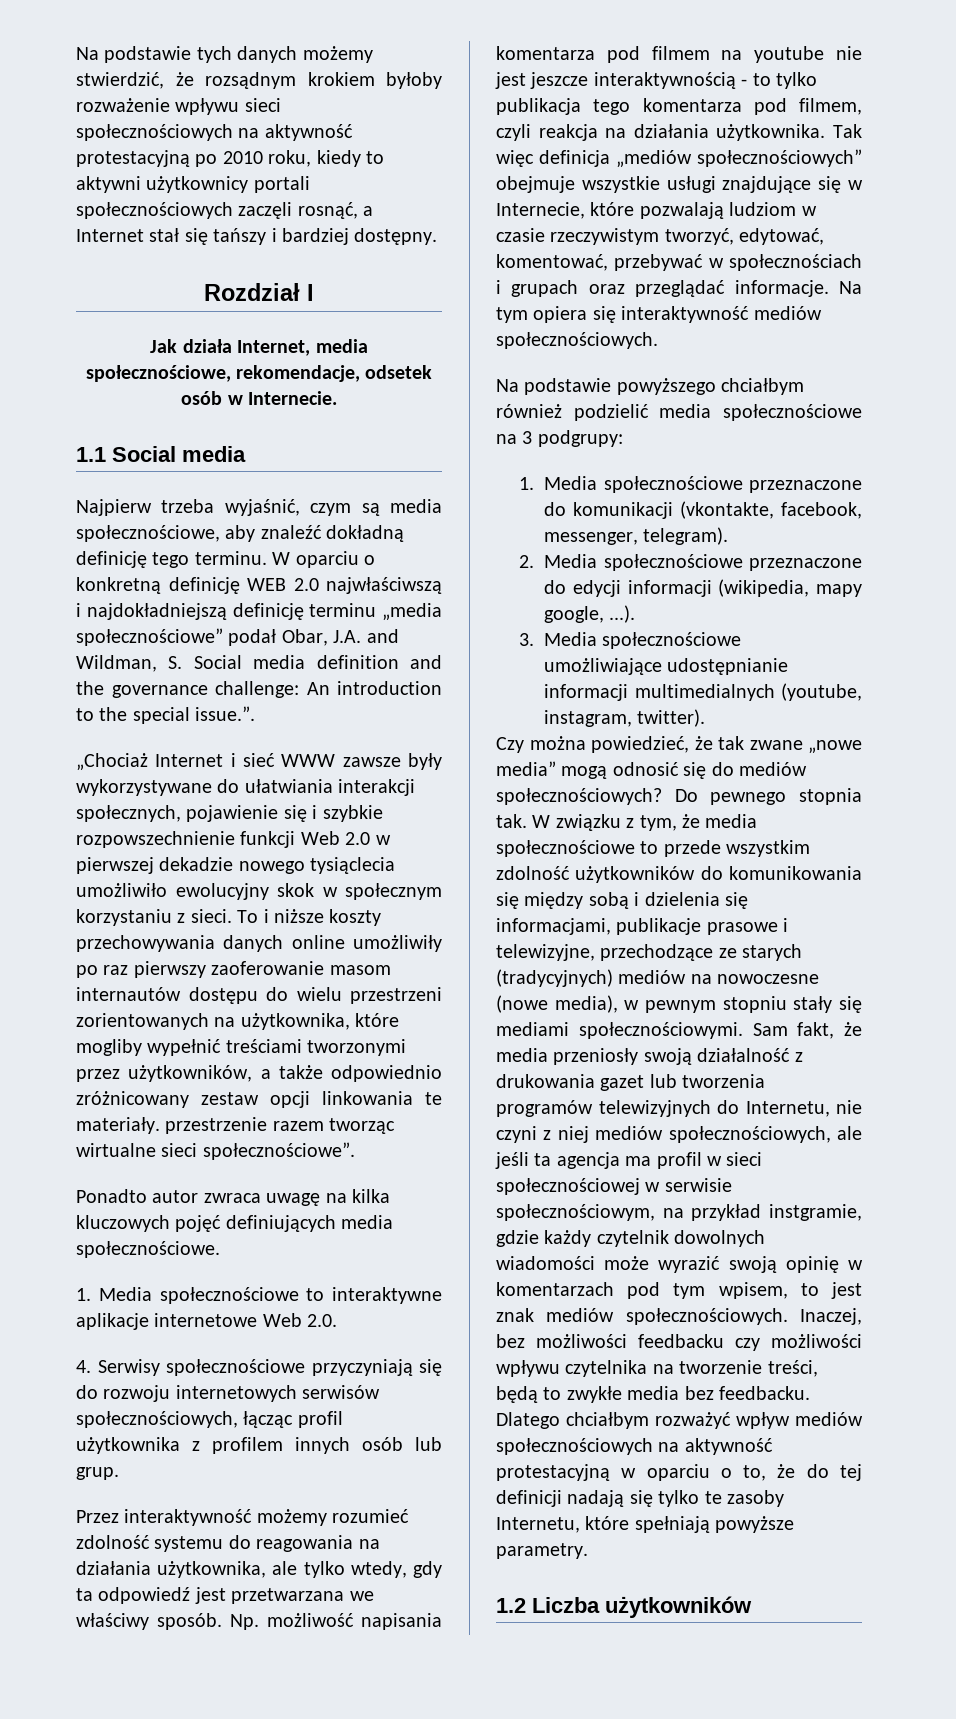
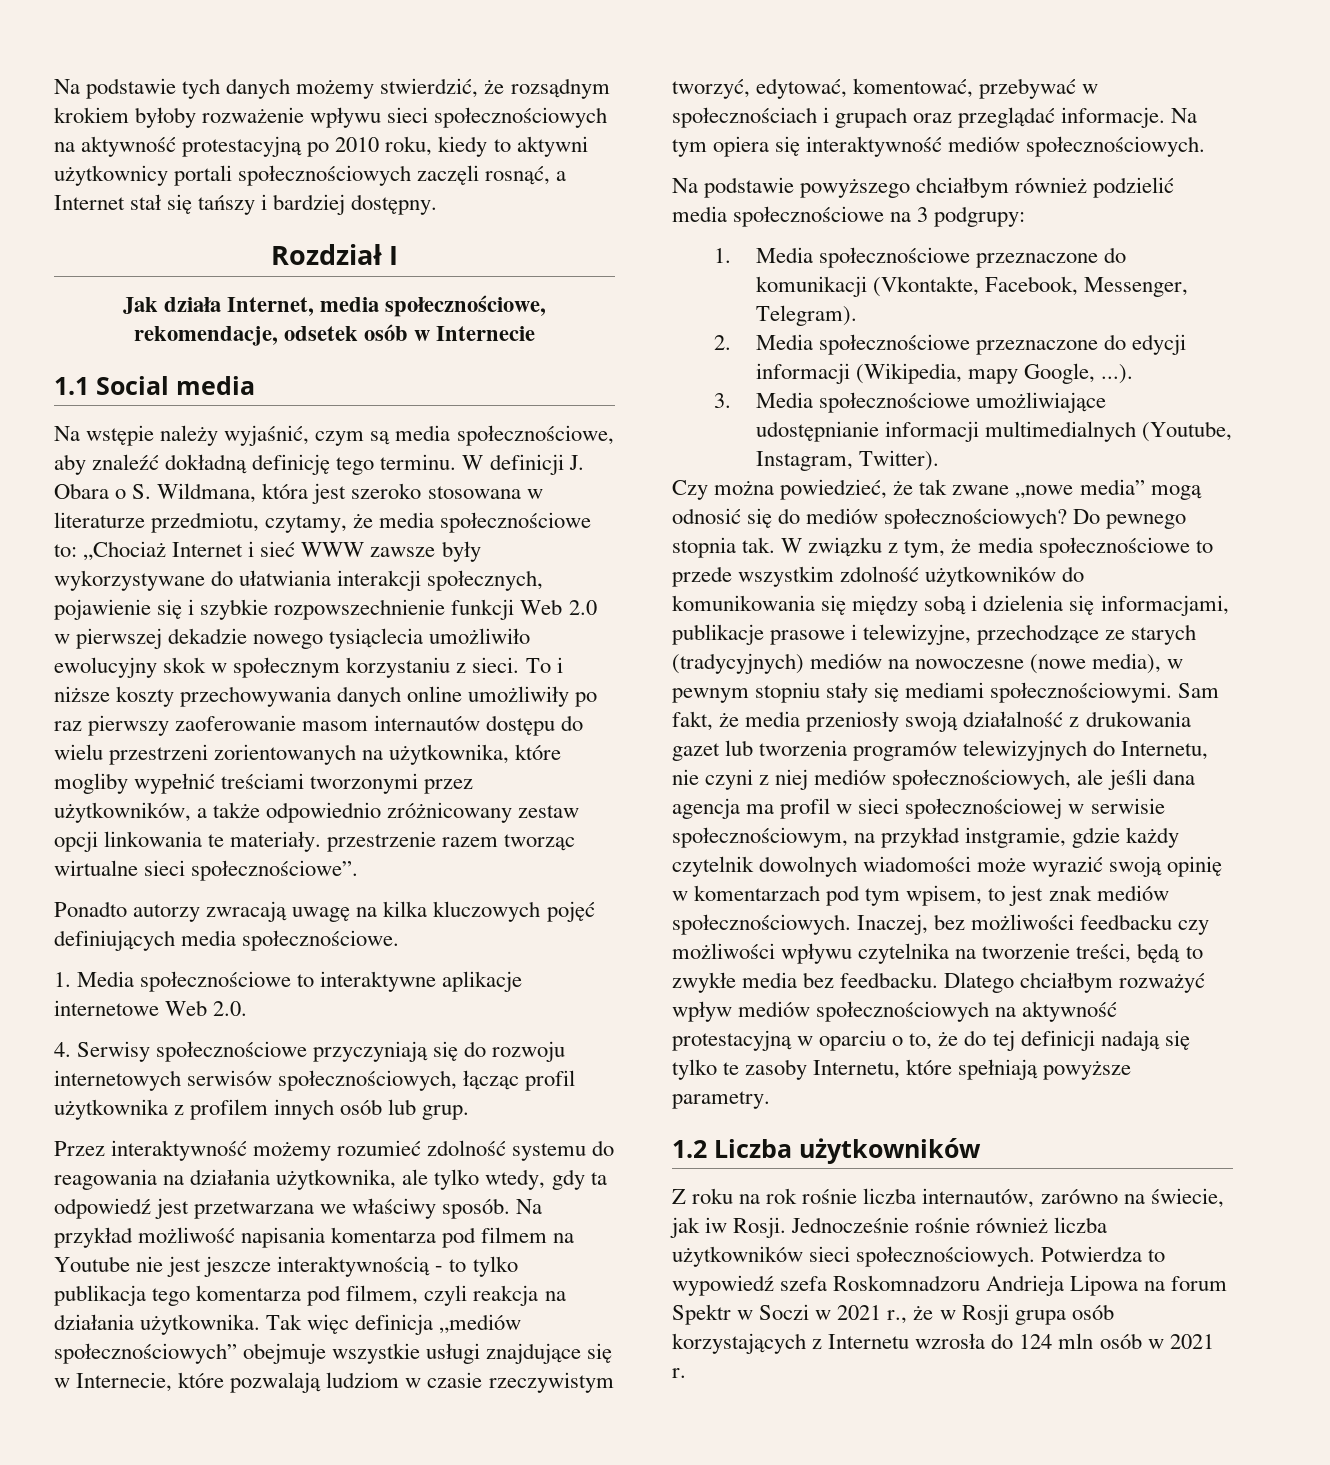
- Jak działa Internet, media społecznościowe, rekomendacje, odsetek osób w Internecie.
+ Jak działa Internet, media społecznościowe, rekomendacje, odsetek osób w Internecie
- Najpierw trzeba wyjaśnić, czym są media społecznościowe, aby znaleźć dokładną definicję tego terminu.
+ Na wstępie należy wyjaśnić, czym są media społecznościowe, aby znaleźć dokładną definicję tego terminu.
- W oparciu o konkretną definicję WEB 2.0 najwłaściwszą i najdokładniejszą definicję terminu „media społecznościowe” podał Obar, J.A. and Wildman, S. Social media definition and the governance challenge: An introduction to the special issue.”.
- „Chociaż Internet i sieć WWW zawsze były wykorzystywane do ułatwiania interakcji społecznych, pojawienie się i szybkie rozpowszechnienie funkcji Web 2.0 w pierwszej dekadzie nowego tysiąclecia umożliwiło ewolucyjny skok w społecznym korzystaniu z sieci.
+ W definicji J. Obara o S. Wildmana, która jest szeroko stosowana w literaturze przedmiotu, czytamy, że media społecznościowe to: „Chociaż Internet i sieć WWW zawsze były wykorzystywane do ułatwiania interakcji społecznych, pojawienie się i szybkie rozpowszechnienie funkcji Web 2.0 w pierwszej dekadzie nowego tysiąclecia umożliwiło ewolucyjny skok w społecznym korzystaniu z sieci.
- Ponadto autor zwraca uwagę na kilka kluczowych pojęć definiujących media społecznościowe.
+ Ponadto autorzy zwracają uwagę na kilka kluczowych pojęć definiujących media społecznościowe.
- Np. możliwość napisania komentarza pod filmem na youtube nie jest jeszcze interaktywnością - to tylko publikacja tego komentarza pod filmem, czyli reakcja na działania użytkownika.
+ Na przykład możliwość napisania komentarza pod filmem na Youtube nie jest jeszcze interaktywnością - to tylko publikacja tego komentarza pod filmem, czyli reakcja na działania użytkownika.
- 1. Media społecznościowe przeznaczone do komunikacji (vkontakte, facebook, messenger, telegram).
+ 1. Media społecznościowe przeznaczone do komunikacji (Vkontakte, Facebook, Messenger, Telegram).
- 2. Media społecznościowe przeznaczone do edycji informacji (wikipedia, mapy google, ...).
+ 2. Media społecznościowe przeznaczone do edycji informacji (Wikipedia, mapy Google, ...).
- 3. Media społecznościowe umożliwiające udostępnianie informacji multimedialnych (youtube, instagram, twitter).
+ 3. Media społecznościowe umożliwiające udostępnianie informacji multimedialnych (Youtube, Instagram, Twitter).
- Sam fakt, że media przeniosły swoją działalność z drukowania gazet lub tworzenia programów telewizyjnych do Internetu, nie czyni z niej mediów społecznościowych, ale jeśli ta agencja ma profil w sieci społecznościowej w serwisie społecznościowym, na przykład instgramie, gdzie każdy czytelnik dowolnych wiadomości może wyrazić swoją opinię w komentarzach pod tym wpisem, to jest znak mediów społecznościowych.
+ Sam fakt, że media przeniosły swoją działalność z drukowania gazet lub tworzenia programów telewizyjnych do Internetu, nie czyni z niej mediów społecznościowych, ale jeśli dana agencja ma profil w sieci społecznościowej w serwisie społecznościowym, na przykład instgramie, gdzie każdy czytelnik dowolnych wiadomości może wyrazić swoją opinię w komentarzach pod tym wpisem, to jest znak mediów społecznościowych.
+ Z roku na rok rośnie liczba internautów, zarówno na świecie, jak iw Rosji. Jednocześnie rośnie również liczba użytkowników sieci społecznościowych. Potwierdza to wypowiedź szefa Roskomnadzoru Andrieja Lipowa na forum Spektr w Soczi w 2021 r., że w Rosji grupa osób korzystających z Internetu wzrosła do 124 mln osób w 2021 r.

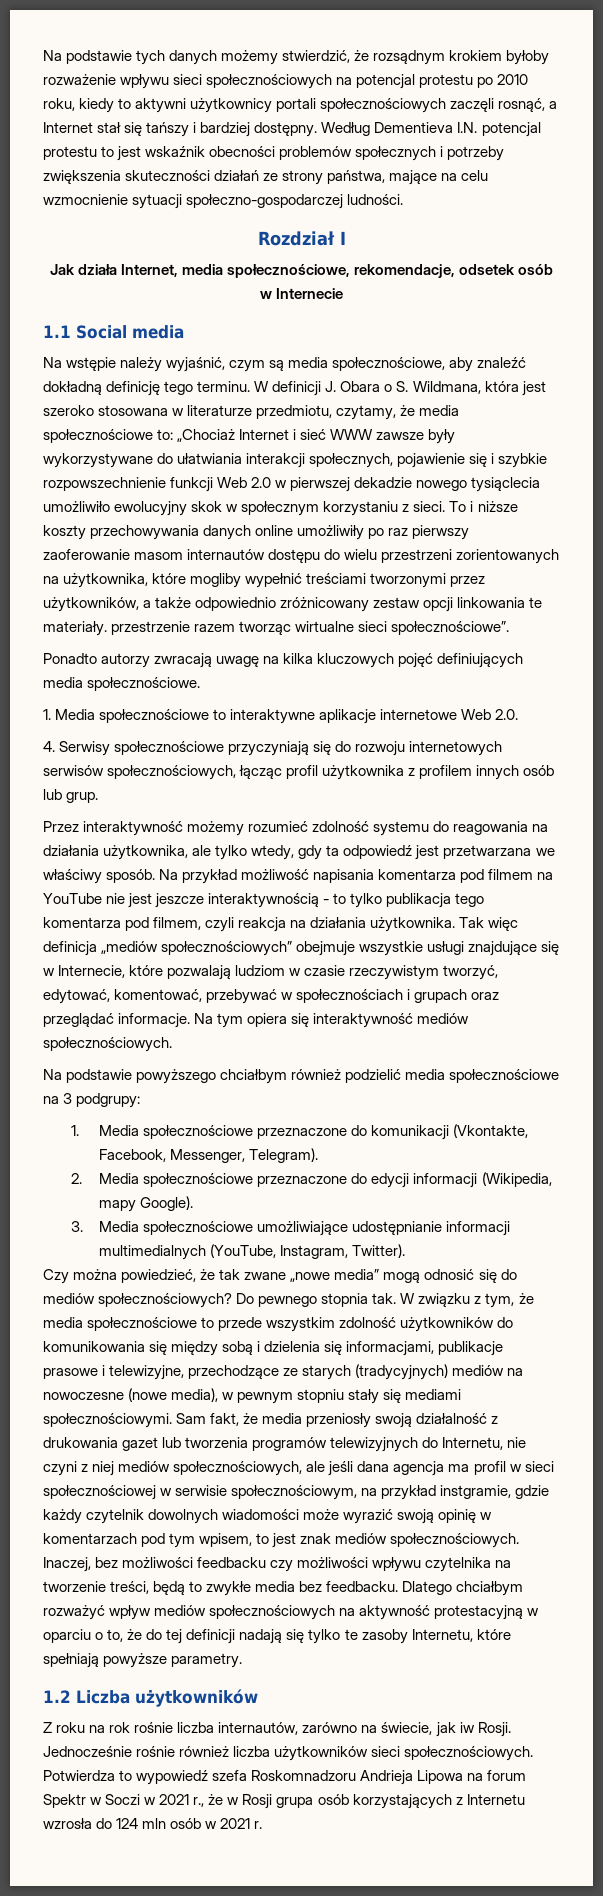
- Na podstawie tych danych możemy stwierdzić, że rozsądnym krokiem byłoby rozważenie wpływu sieci społecznościowych na aktywność protestacyjną po 2010 roku, kiedy to aktywni użytkownicy portali społecznościowych zaczęli rosnąć, a Internet stał się tańszy i bardziej dostępny.
+ Na podstawie tych danych możemy stwierdzić, że rozsądnym krokiem byłoby rozważenie wpływu sieci społecznościowych na potencjal protestu po 2010 roku, kiedy to aktywni użytkownicy portali społecznościowych zaczęli rosnąć, a Internet stał się tańszy i bardziej dostępny. Według Dementieva I.N. potencjal protestu to jest wskaźnik obecności problemów społecznych i potrzeby zwiększenia skuteczności działań ze strony państwa, mające na celu wzmocnienie sytuacji społeczno-gospodarczej ludności.
- Na przykład możliwość napisania komentarza pod filmem na Youtube nie jest jeszcze interaktywnością - to tylko publikacja tego komentarza pod filmem, czyli reakcja na działania użytkownika.
+ Na przykład możliwość napisania komentarza pod filmem na YouTube nie jest jeszcze interaktywnością - to tylko publikacja tego komentarza pod filmem, czyli reakcja na działania użytkownika.
- 2. Media społecznościowe przeznaczone do edycji informacji (Wikipedia, mapy Google, ...).
+ 2. Media społecznościowe przeznaczone do edycji informacji (Wikipedia, mapy Google).
- 3. Media społecznościowe umożliwiające udostępnianie informacji multimedialnych (Youtube, Instagram, Twitter).
+ 3. Media społecznościowe umożliwiające udostępnianie informacji multimedialnych (YouTube, Instagram, Twitter).

